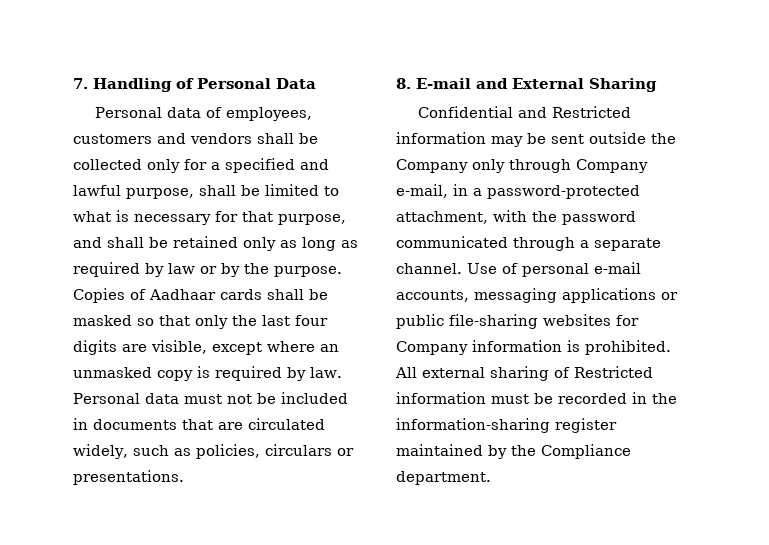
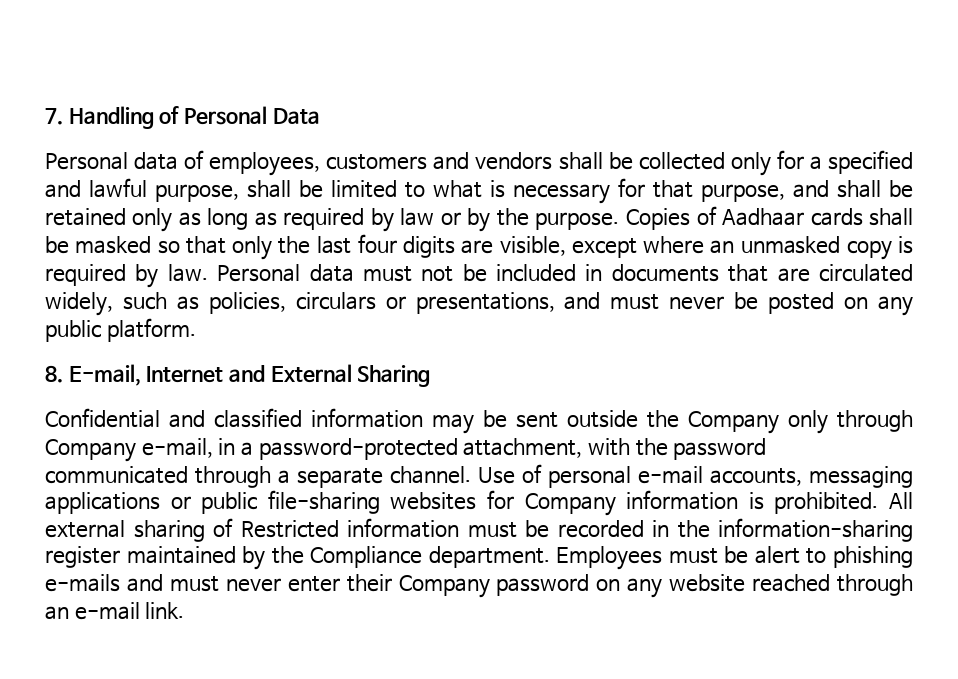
- Personal data must not be included in documents that are circulated widely, such as policies, circulars or presentations.
+ Personal data must not be included in documents that are circulated widely, such as policies, circulars or presentations, and must never be posted on any public platform.
- 8. E-mail and External Sharing
+ 8. E-mail, Internet and External Sharing
- Confidential and Restricted information may be sent outside the Company only through Company e-mail, in a password-protected attachment, with the password communicated through a separate channel.
+ Confidential and classified information may be sent outside the Company only through Company e-mail, in a password-protected attachment, with the password communicated through a separate channel.
+ Employees must be alert to phishing e-mails and must never enter their Company password on any website reached through an e-mail link.

